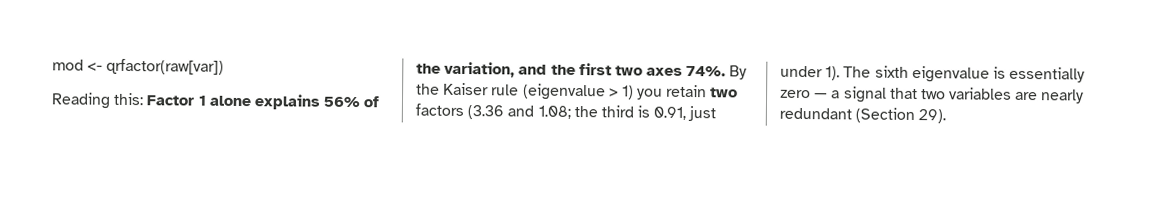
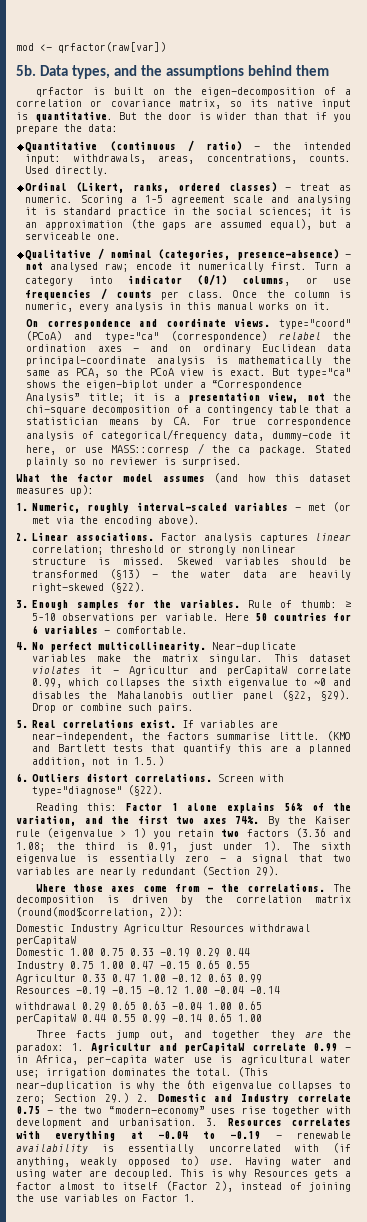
+ 5b. Data types, and the assumptions behind them
+ qrfactor is built on the eigen-decomposition of a correlation or covariance matrix, so its native input is quantitative. But the door is wider than that if you prepare the data:
+ Quantitative (continuous / ratio) — the intended input: withdrawals, areas, concentrations, counts. Used directly.
+ Ordinal (Likert, ranks, ordered classes) — treat as numeric. Scoring a 1–5 agreement scale and analysing it is standard practice in the social sciences; it is an approximation (the gaps are assumed equal), but a serviceable one.
+ Qualitative / nominal (categories, presence–absence) — not analysed raw; encode it numerically first. Turn a category into indicator (0/1) columns, or use frequencies / counts per class. Once the column is numeric, every analysis in this manual works on it.
+ On correspondence and coordinate views. type="coord" (PCoA) and type="ca" (correspondence) relabel the ordination axes — and on ordinary Euclidean data principal-coordinate analysis is mathematically the same as PCA, so the PCoA view is exact. But type="ca" shows the eigen-biplot under a “Correspondence Analysis” title; it is a presentation view, not the chi-square decomposition of a contingency table that a statistician means by CA. For true correspondence analysis of categorical/frequency data, dummy-code it here, or use MASS::corresp / the ca package. Stated plainly so no reviewer is surprised.
+ What the factor model assumes (and how this dataset measures up):
+ 1. Numeric, roughly interval-scaled variables — met (or met via the encoding above).
+ 2. Linear associations. Factor analysis captures linear correlation; threshold or strongly nonlinear structure is missed. Skewed variables should be transformed (§13) — the water data are heavily right-skewed (§22).
+ 3. Enough samples for the variables. Rule of thumb: ≥ 5–10 observations per variable. Here 50 countries for 6 variables — comfortable.
+ 4. No perfect multicollinearity. Near-duplicate variables make the matrix singular. This dataset violates it — Agricultur and perCapitaW correlate 0.99, which collapses the sixth eigenvalue to ~0 and disables the Mahalanobis outlier panel (§22, §29). Drop or combine such pairs.
+ 5. Real correlations exist. If variables are near-independent, the factors summarise little. (KMO and Bartlett tests that quantify this are a planned addition, not in 1.5.)
+ 6. Outliers distort correlations. Screen with type="diagnose" (§22).
+ Where those axes come from — the correlations. The decomposition is driven by the correlation matrix (round(mod$correlation, 2)):
+ Domestic Industry Agricultur Resources withdrawal perCapitaW
+ Domestic 1.00 0.75 0.33 -0.19 0.29 0.44
+ Industry 0.75 1.00 0.47 -0.15 0.65 0.55
+ Agricultur 0.33 0.47 1.00 -0.12 0.63 0.99
+ Resources -0.19 -0.15 -0.12 1.00 -0.04 -0.14
+ withdrawal 0.29 0.65 0.63 -0.04 1.00 0.65
+ perCapitaW 0.44 0.55 0.99 -0.14 0.65 1.00
+ Three facts jump out, and together they are the paradox: 1. Agricultur and perCapitaW correlate 0.99 — in Africa, per-capita water use is agricultural water use; irrigation dominates the total. (This near-duplication is why the 6th eigenvalue collapses to zero; Section 29.) 2. Domestic and Industry correlate 0.75 — the two “modern-economy” uses rise together with development and urbanisation. 3. Resources correlates with everything at −0.04 to −0.19 — renewable availability is essentially uncorrelated with (if anything, weakly opposed to) use. Having water and using water are decoupled. This is why Resources gets a factor almost to itself (Factor 2), instead of joining the use variables on Factor 1.

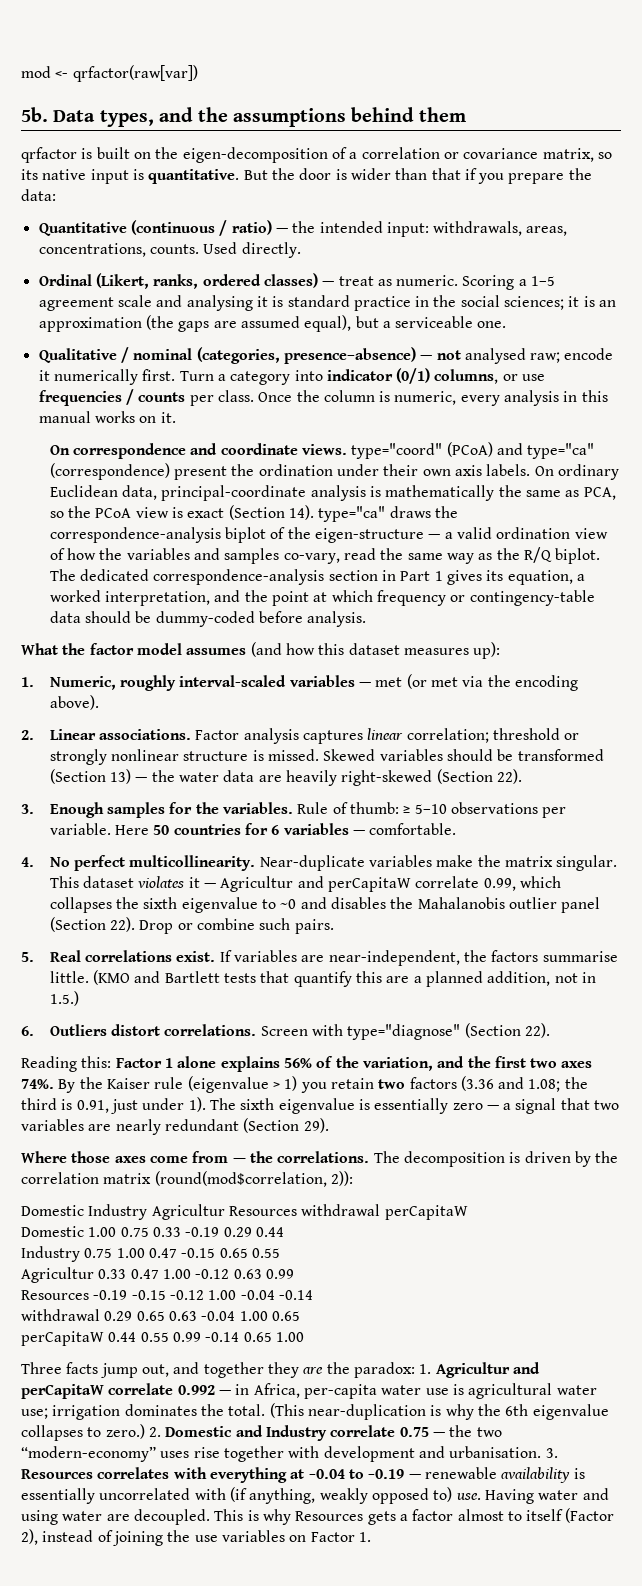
- On correspondence and coordinate views. type="coord" (PCoA) and type="ca" (correspondence) relabel the ordination axes — and on ordinary Euclidean data principal-coordinate analysis is mathematically the same as PCA, so the PCoA view is exact. But type="ca" shows the eigen-biplot under a “Correspondence Analysis” title; it is a presentation view, not the chi-square decomposition of a contingency table that a statistician means by CA. For true correspondence analysis of categorical/frequency data, dummy-code it here, or use MASS::corresp / the ca package. Stated plainly so no reviewer is surprised.
+ On correspondence and coordinate views. type="coord" (PCoA) and type="ca" (correspondence) present the ordination under their own axis labels. On ordinary Euclidean data, principal-coordinate analysis is mathematically the same as PCA, so the PCoA view is exact (Section 14). type="ca" draws the correspondence-analysis biplot of the eigen-structure — a valid ordination view of how the variables and samples co-vary, read the same way as the R/Q biplot. The dedicated correspondence-analysis section in Part 1 gives its equation, a worked interpretation, and the point at which frequency or contingency-table data should be dummy-coded before analysis.
- Skewed variables should be transformed (§13) — the water data are heavily right-skewed (§22).
+ Skewed variables should be transformed (Section 13) — the water data are heavily right-skewed (Section 22).
- This dataset violates it — Agricultur and perCapitaW correlate 0.99, which collapses the sixth eigenvalue to ~0 and disables the Mahalanobis outlier panel (§22, §29).
+ This dataset violates it — Agricultur and perCapitaW correlate 0.99, which collapses the sixth eigenvalue to ~0 and disables the Mahalanobis outlier panel (Section 22).
- Screen with type="diagnose" (§22).
+ Screen with type="diagnose" (Section 22).
- Three facts jump out, and together they are the paradox: 1. Agricultur and perCapitaW correlate 0.99 — in Africa, per-capita water use is agricultural water use; irrigation dominates the total.
+ Three facts jump out, and together they are the paradox: 1. Agricultur and perCapitaW correlate 0.992 — in Africa, per-capita water use is agricultural water use; irrigation dominates the total.
- (This near-duplication is why the 6th eigenvalue collapses to zero; Section 29.) 2. Domestic and Industry correlate 0.75 — the two “modern-economy” uses rise together with development and urbanisation.
+ (This near-duplication is why the 6th eigenvalue collapses to zero.) 2. Domestic and Industry correlate 0.75 — the two “modern-economy” uses rise together with development and urbanisation.

